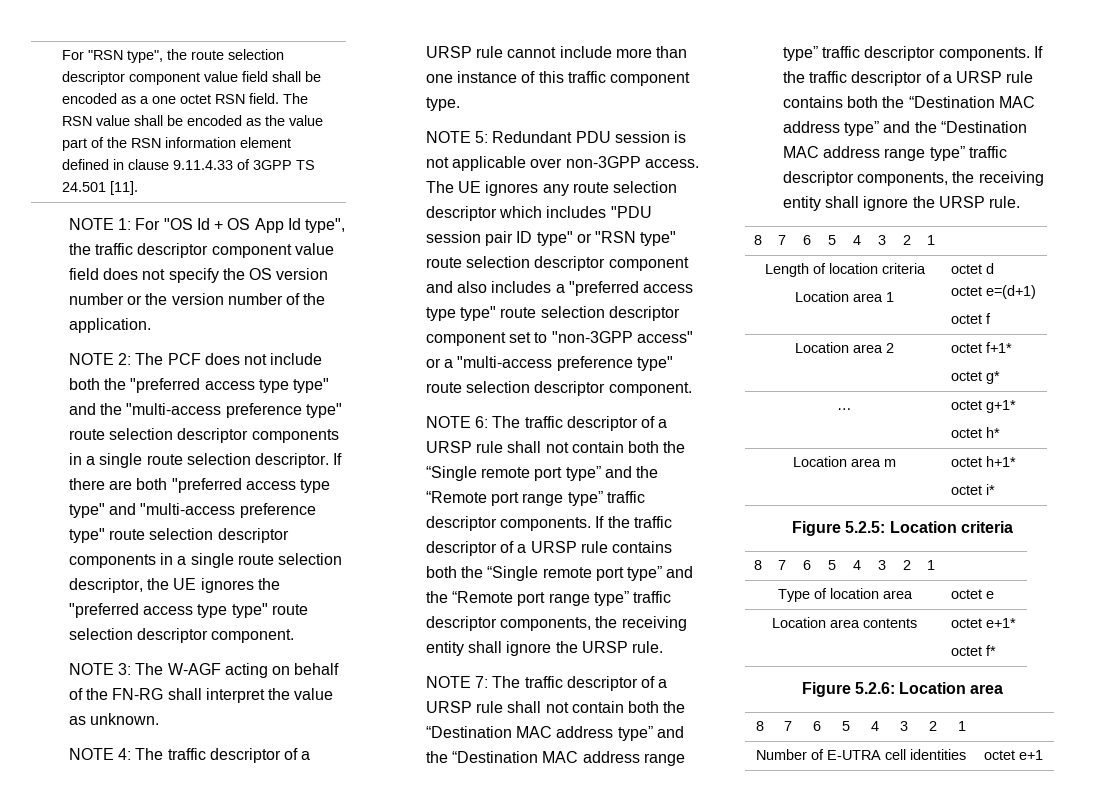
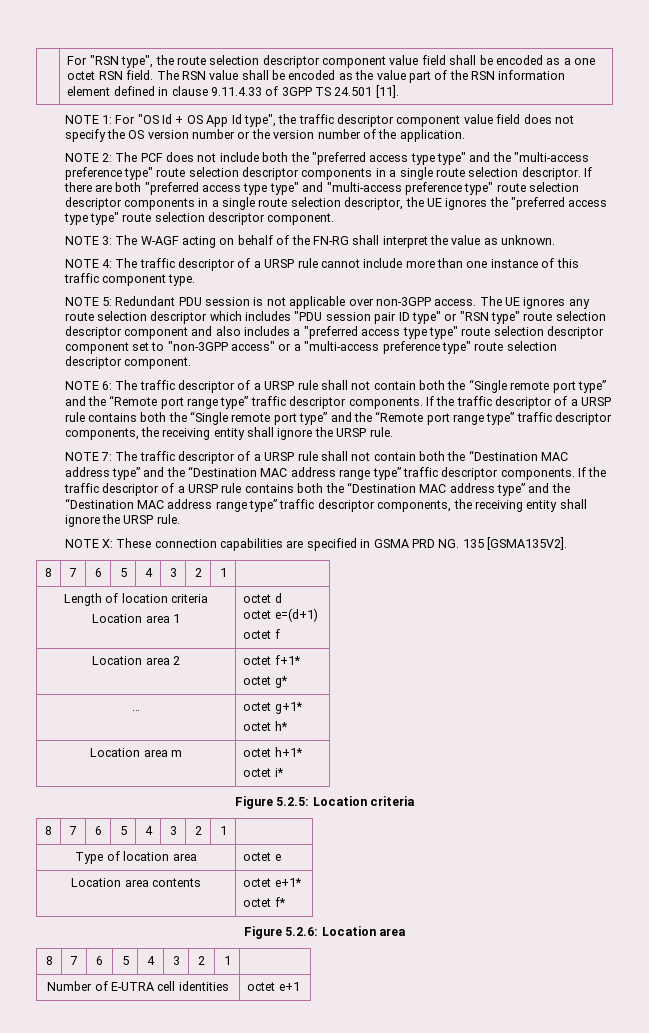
+ NOTE X: These connection capabilities are specified in GSMA PRD NG. 135 [GSMA135V2].

